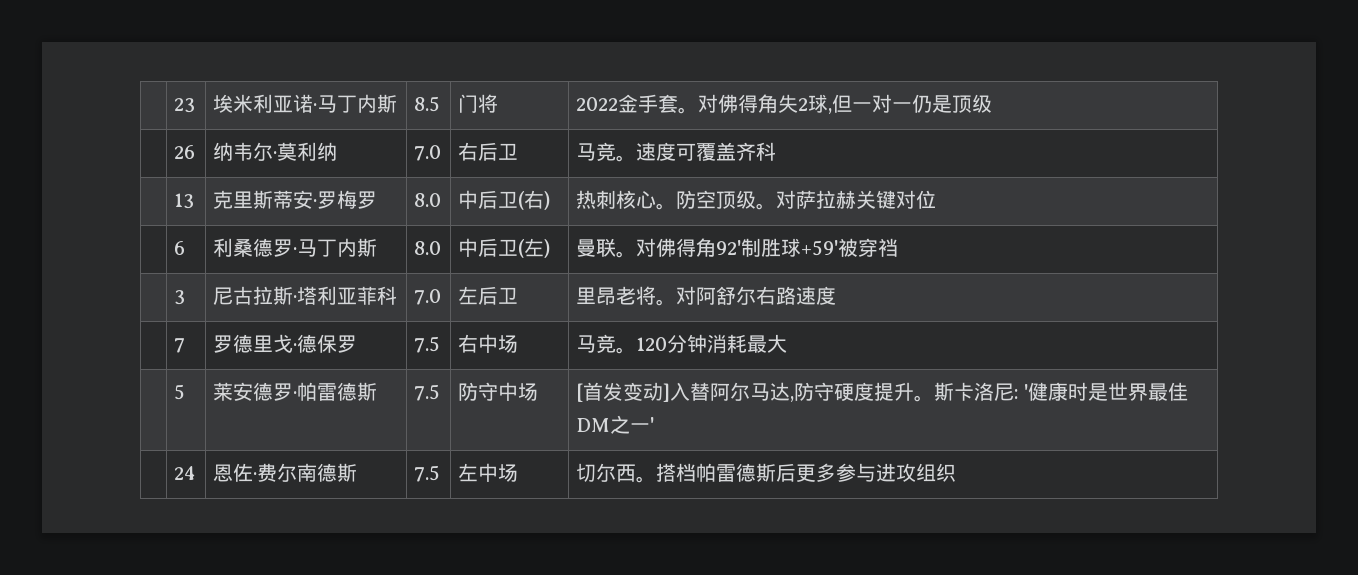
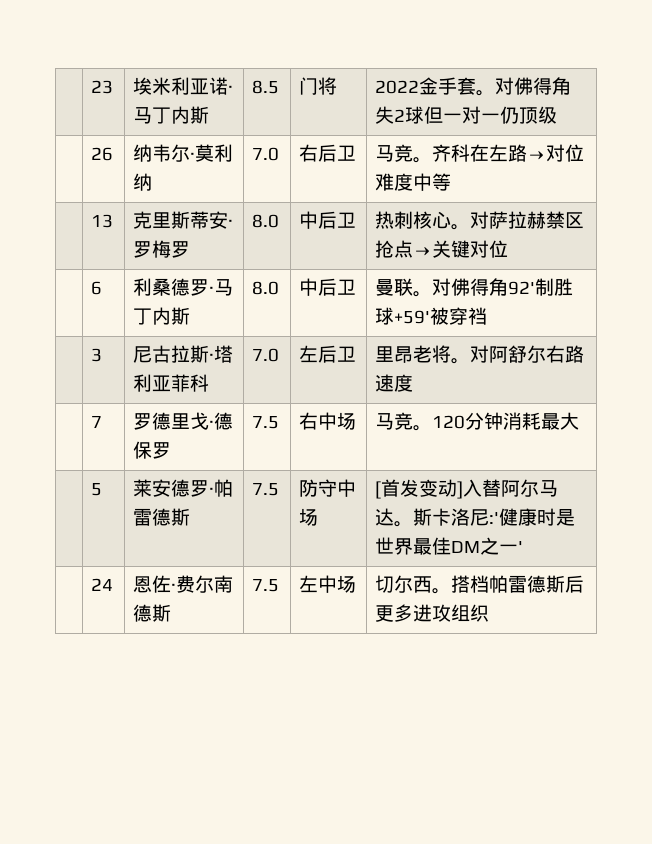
- | 23 | 埃米利亚诺·马丁内斯 | 8.5 | 门将 | 2022金手套。对佛得角失2球,但一对一仍是顶级
+ | 23 | 埃米利亚诺·马丁内斯 | 8.5 | 门将 | 2022金手套。对佛得角失2球但一对一仍顶级
- | 26 | 纳韦尔·莫利纳 | 7.0 | 右后卫 | 马竞。速度可覆盖齐科
+ | 26 | 纳韦尔·莫利纳 | 7.0 | 右后卫 | 马竞。齐科在左路→对位难度中等
- | 13 | 克里斯蒂安·罗梅罗 | 8.0 | 中后卫(右) | 热刺核心。防空顶级。对萨拉赫关键对位
+ | 13 | 克里斯蒂安·罗梅罗 | 8.0 | 中后卫 | 热刺核心。对萨拉赫禁区抢点→关键对位
- | 6 | 利桑德罗·马丁内斯 | 8.0 | 中后卫(左) | 曼联。对佛得角92'制胜球+59'被穿裆
+ | 6 | 利桑德罗·马丁内斯 | 8.0 | 中后卫 | 曼联。对佛得角92'制胜球+59'被穿裆
- | 5 | 莱安德罗·帕雷德斯 | 7.5 | 防守中场 | [首发变动]入替阿尔马达,防守硬度提升。斯卡洛尼: '健康时是世界最佳DM之一'
+ | 5 | 莱安德罗·帕雷德斯 | 7.5 | 防守中场 | [首发变动]入替阿尔马达。斯卡洛尼:'健康时是世界最佳DM之一'
- | 24 | 恩佐·费尔南德斯 | 7.5 | 左中场 | 切尔西。搭档帕雷德斯后更多参与进攻组织
+ | 24 | 恩佐·费尔南德斯 | 7.5 | 左中场 | 切尔西。搭档帕雷德斯后更多进攻组织

